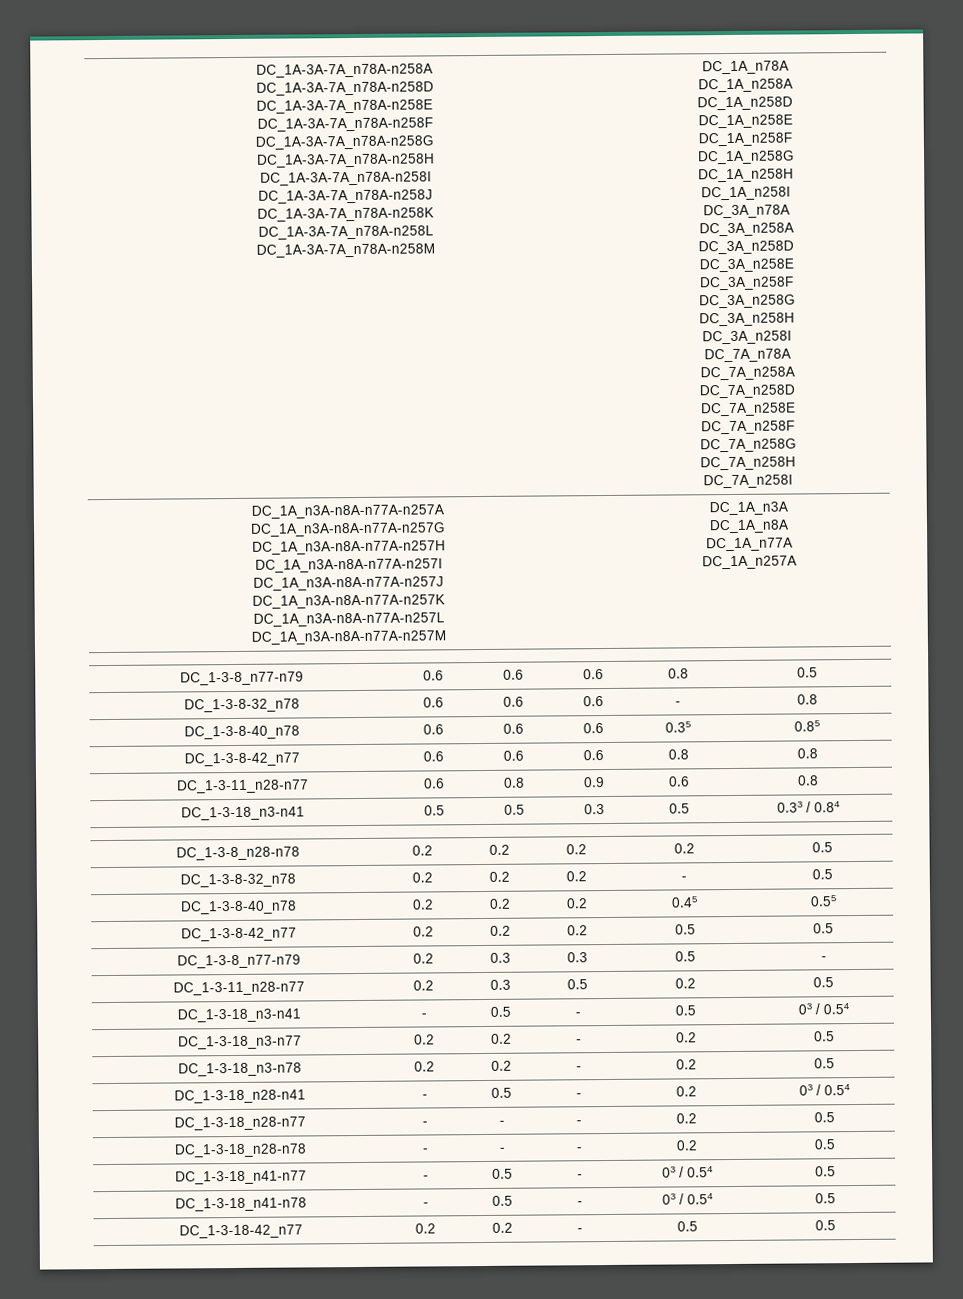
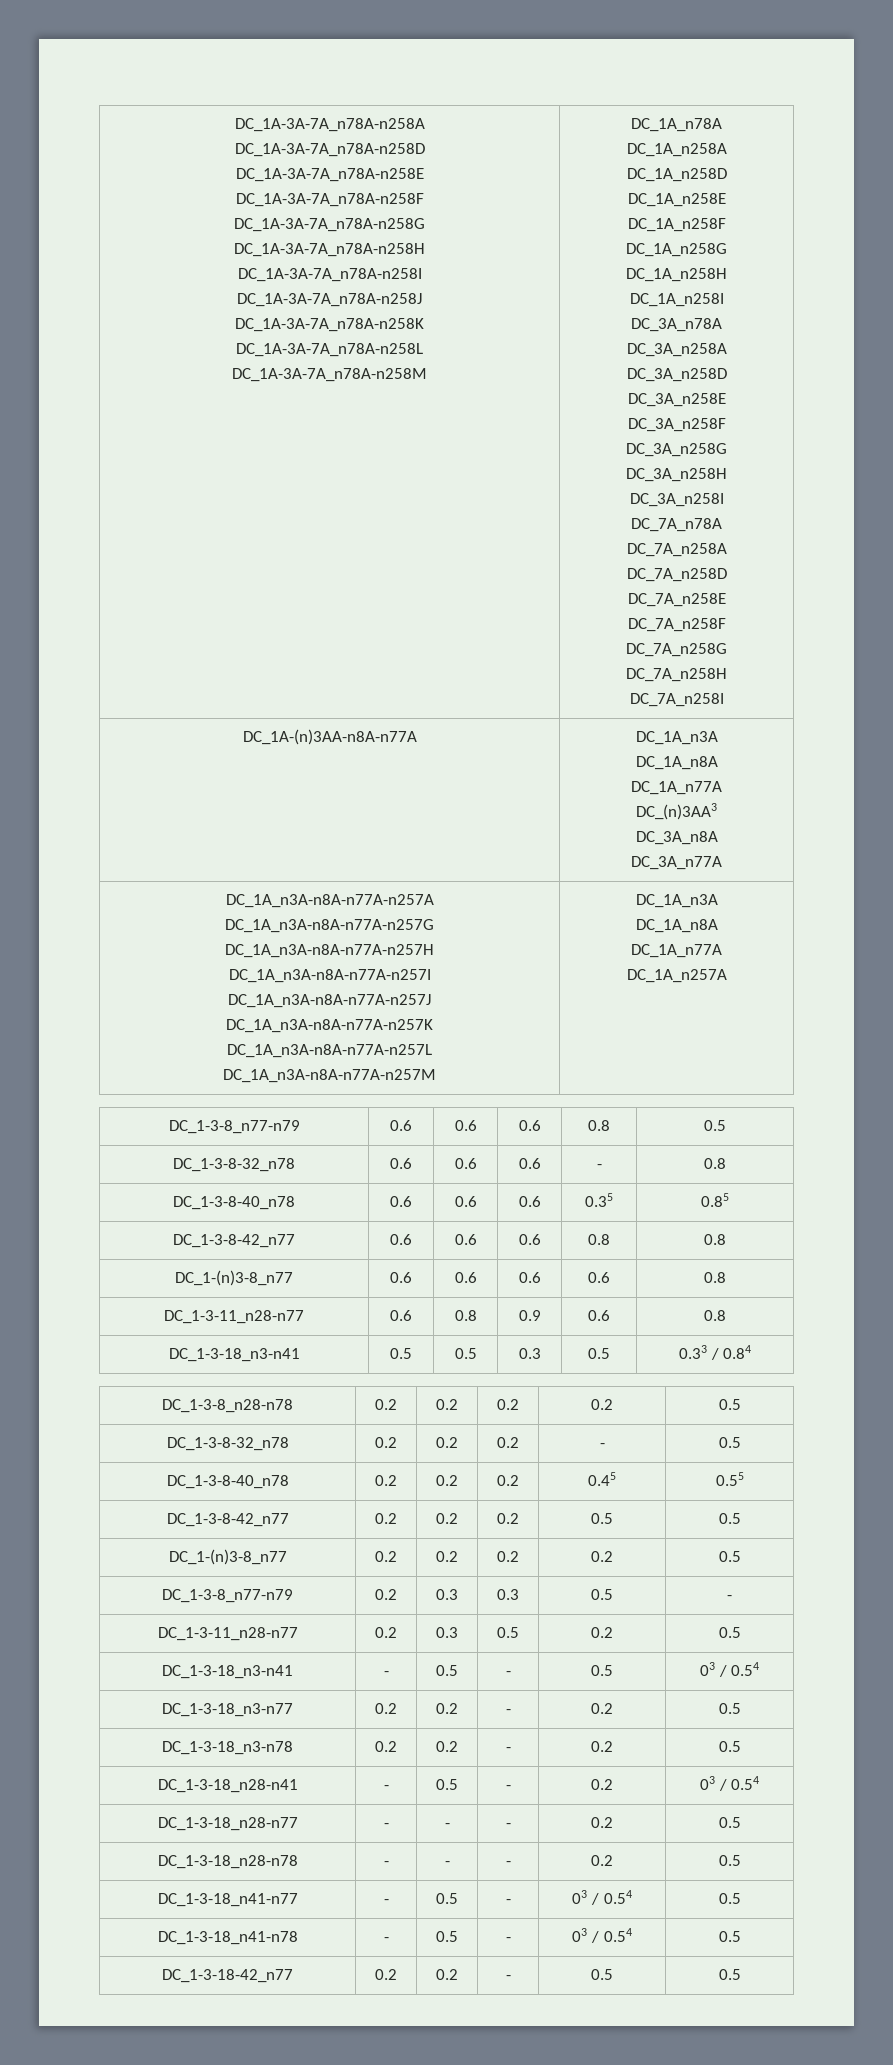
+ DC_1A-(n)3AA-n8A-n77A | DC_1A_n3A
+ DC_1A_n8A
+ DC_1A_n77A
+ DC_(n)3AA3
+ DC_3A_n8A
+ DC_3A_n77A
+ DC_1-(n)3-8_n77 | 0.6 | 0.6 | 0.6 | 0.6 | 0.8
+ DC_1-(n)3-8_n77 | 0.2 | 0.2 | 0.2 | 0.2 | 0.5

